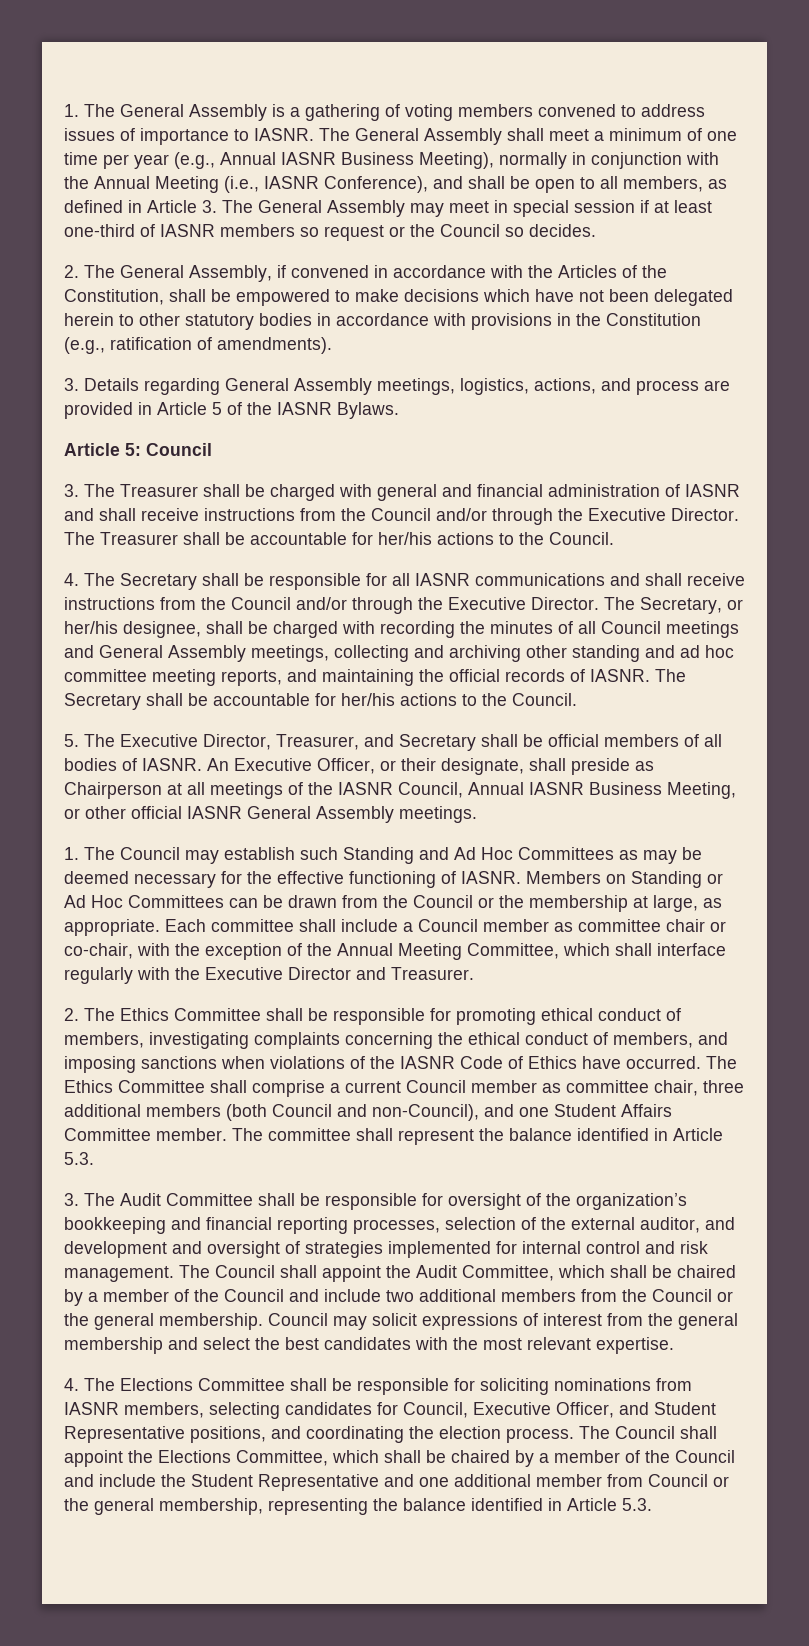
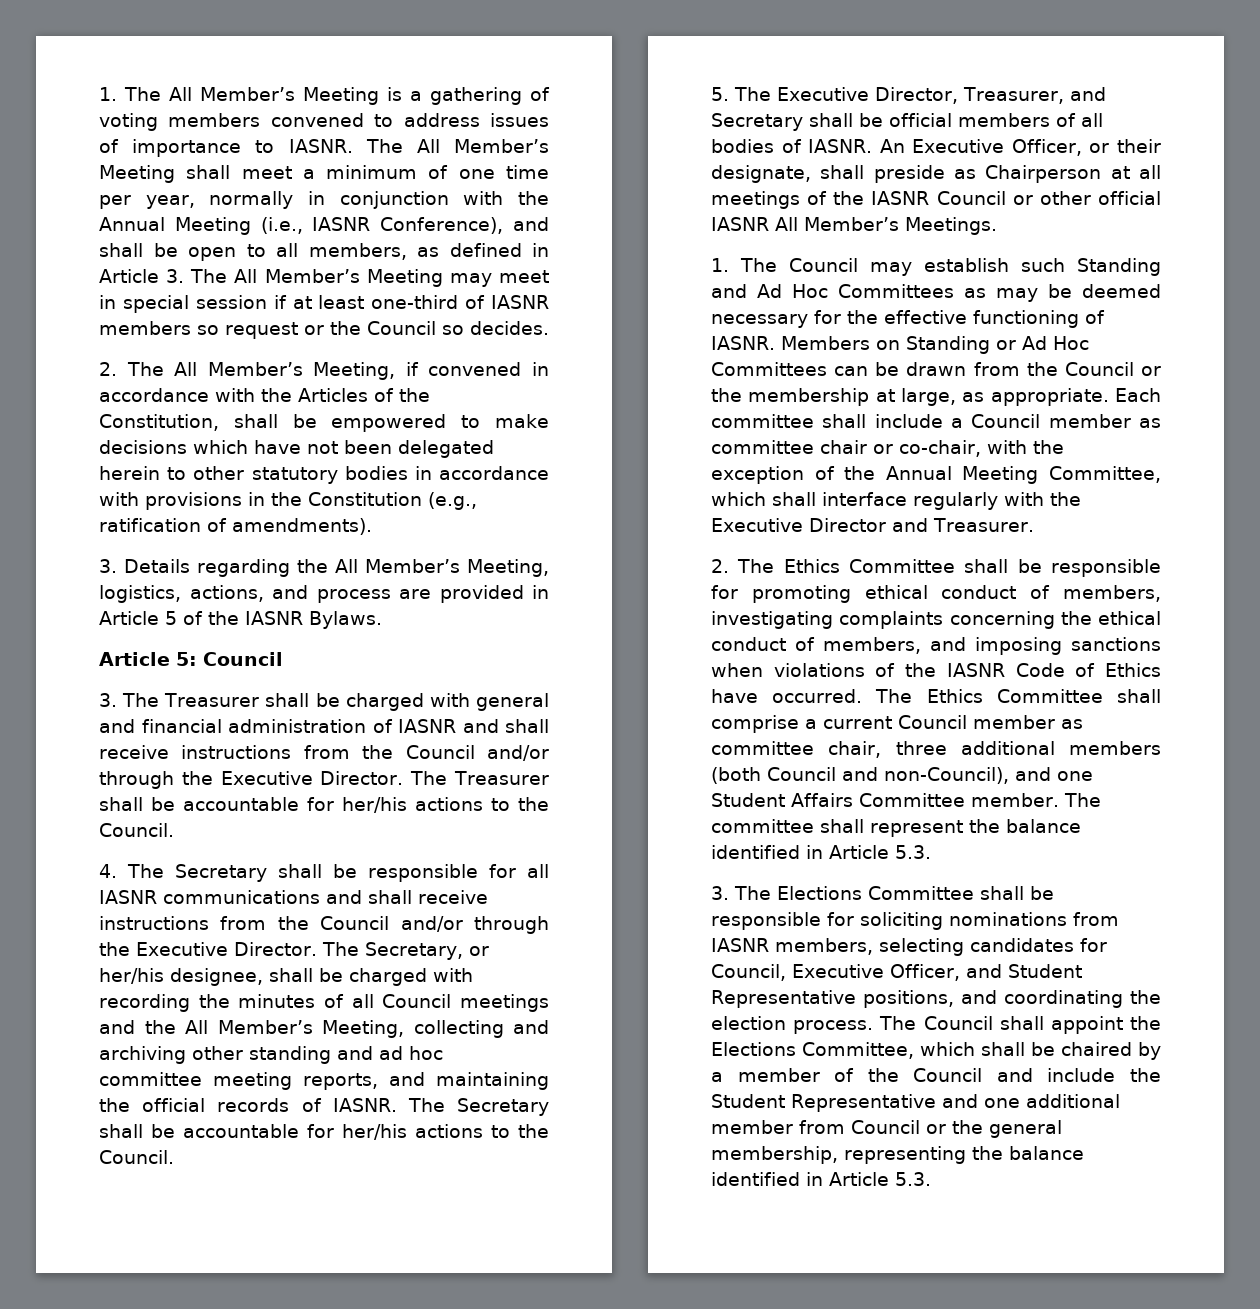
- 1. The General Assembly is a gathering of voting members convened to address issues of importance to IASNR.
+ 1. The All Member’s Meeting is a gathering of voting members convened to address issues of importance to IASNR.
- The General Assembly shall meet a minimum of one time per year (e.g., Annual IASNR Business Meeting), normally in conjunction with the Annual Meeting (i.e., IASNR Conference), and shall be open to all members, as defined in Article 3. The General Assembly may meet in special session if at least one-third of IASNR members so request or the Council so decides.
+ The All Member’s Meeting shall meet a minimum of one time per year, normally in conjunction with the Annual Meeting (i.e., IASNR Conference), and shall be open to all members, as defined in Article 3. The All Member’s Meeting may meet in special session if at least one-third of IASNR members so request or the Council so decides.
- 2. The General Assembly, if convened in accordance with the Articles of the Constitution, shall be empowered to make decisions which have not been delegated herein to other statutory bodies in accordance with provisions in the Constitution (e.g., ratification of amendments).
+ 2. The All Member’s Meeting, if convened in accordance with the Articles of the Constitution, shall be empowered to make decisions which have not been delegated herein to other statutory bodies in accordance with provisions in the Constitution (e.g., ratification of amendments).
- 3. Details regarding General Assembly meetings, logistics, actions, and process are provided in Article 5 of the IASNR Bylaws.
+ 3. Details regarding the All Member’s Meeting, logistics, actions, and process are provided in Article 5 of the IASNR Bylaws.
- The Secretary, or her/his designee, shall be charged with recording the minutes of all Council meetings and General Assembly meetings, collecting and archiving other standing and ad hoc committee meeting reports, and maintaining the official records of IASNR.
+ The Secretary, or her/his designee, shall be charged with recording the minutes of all Council meetings and the All Member’s Meeting, collecting and archiving other standing and ad hoc committee meeting reports, and maintaining the official records of IASNR.
- An Executive Officer, or their designate, shall preside as Chairperson at all meetings of the IASNR Council, Annual IASNR Business Meeting, or other official IASNR General Assembly meetings.
+ An Executive Officer, or their designate, shall preside as Chairperson at all meetings of the IASNR Council or other official IASNR All Member’s Meetings.
- 3. The Audit Committee shall be responsible for oversight of the organization’s bookkeeping and financial reporting processes, selection of the external auditor, and development and oversight of strategies implemented for internal control and risk management. The Council shall appoint the Audit Committee, which shall be chaired by a member of the Council and include two additional members from the Council or the general membership. Council may solicit expressions of interest from the general membership and select the best candidates with the most relevant expertise.
- 4. The Elections Committee shall be responsible for soliciting nominations from IASNR members, selecting candidates for Council, Executive Officer, and Student Representative positions, and coordinating the election process.
+ 3. The Elections Committee shall be responsible for soliciting nominations from IASNR members, selecting candidates for Council, Executive Officer, and Student Representative positions, and coordinating the election process.

